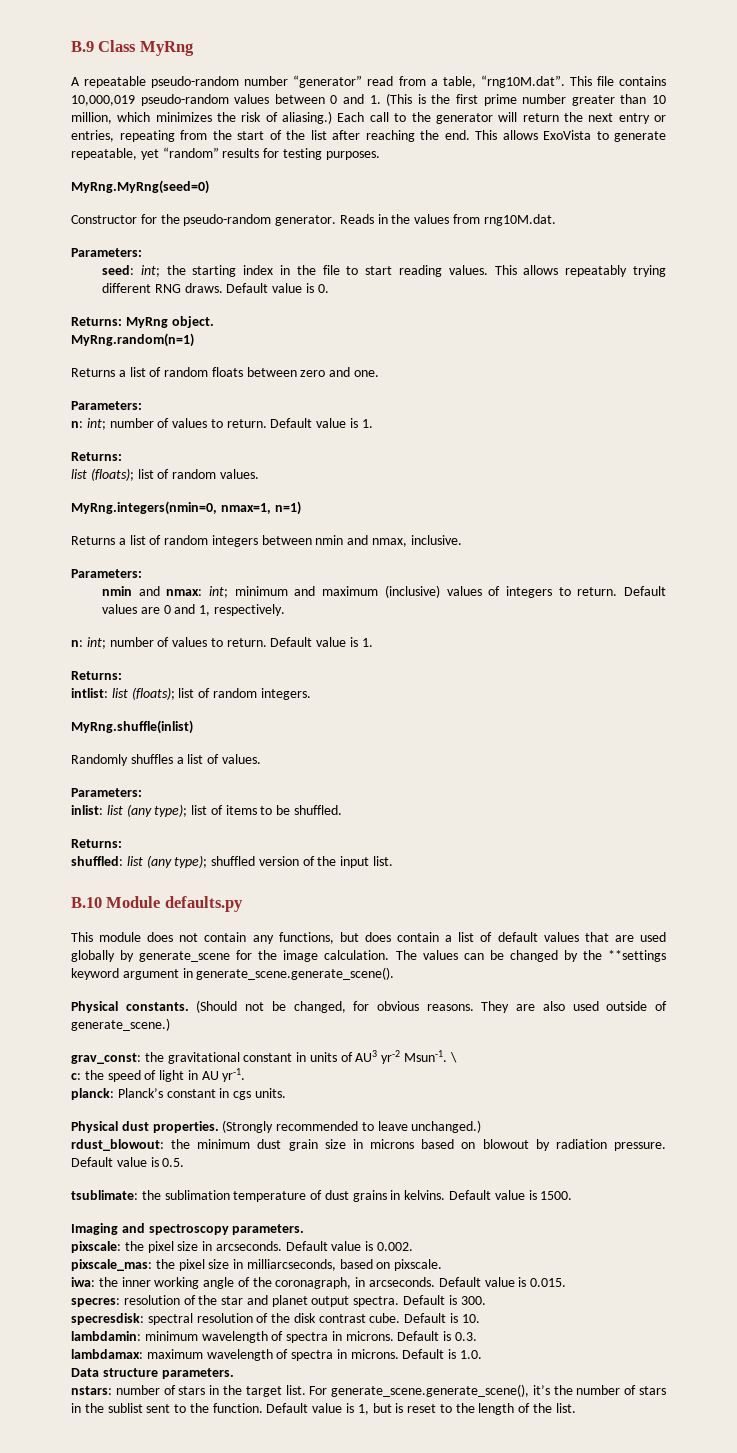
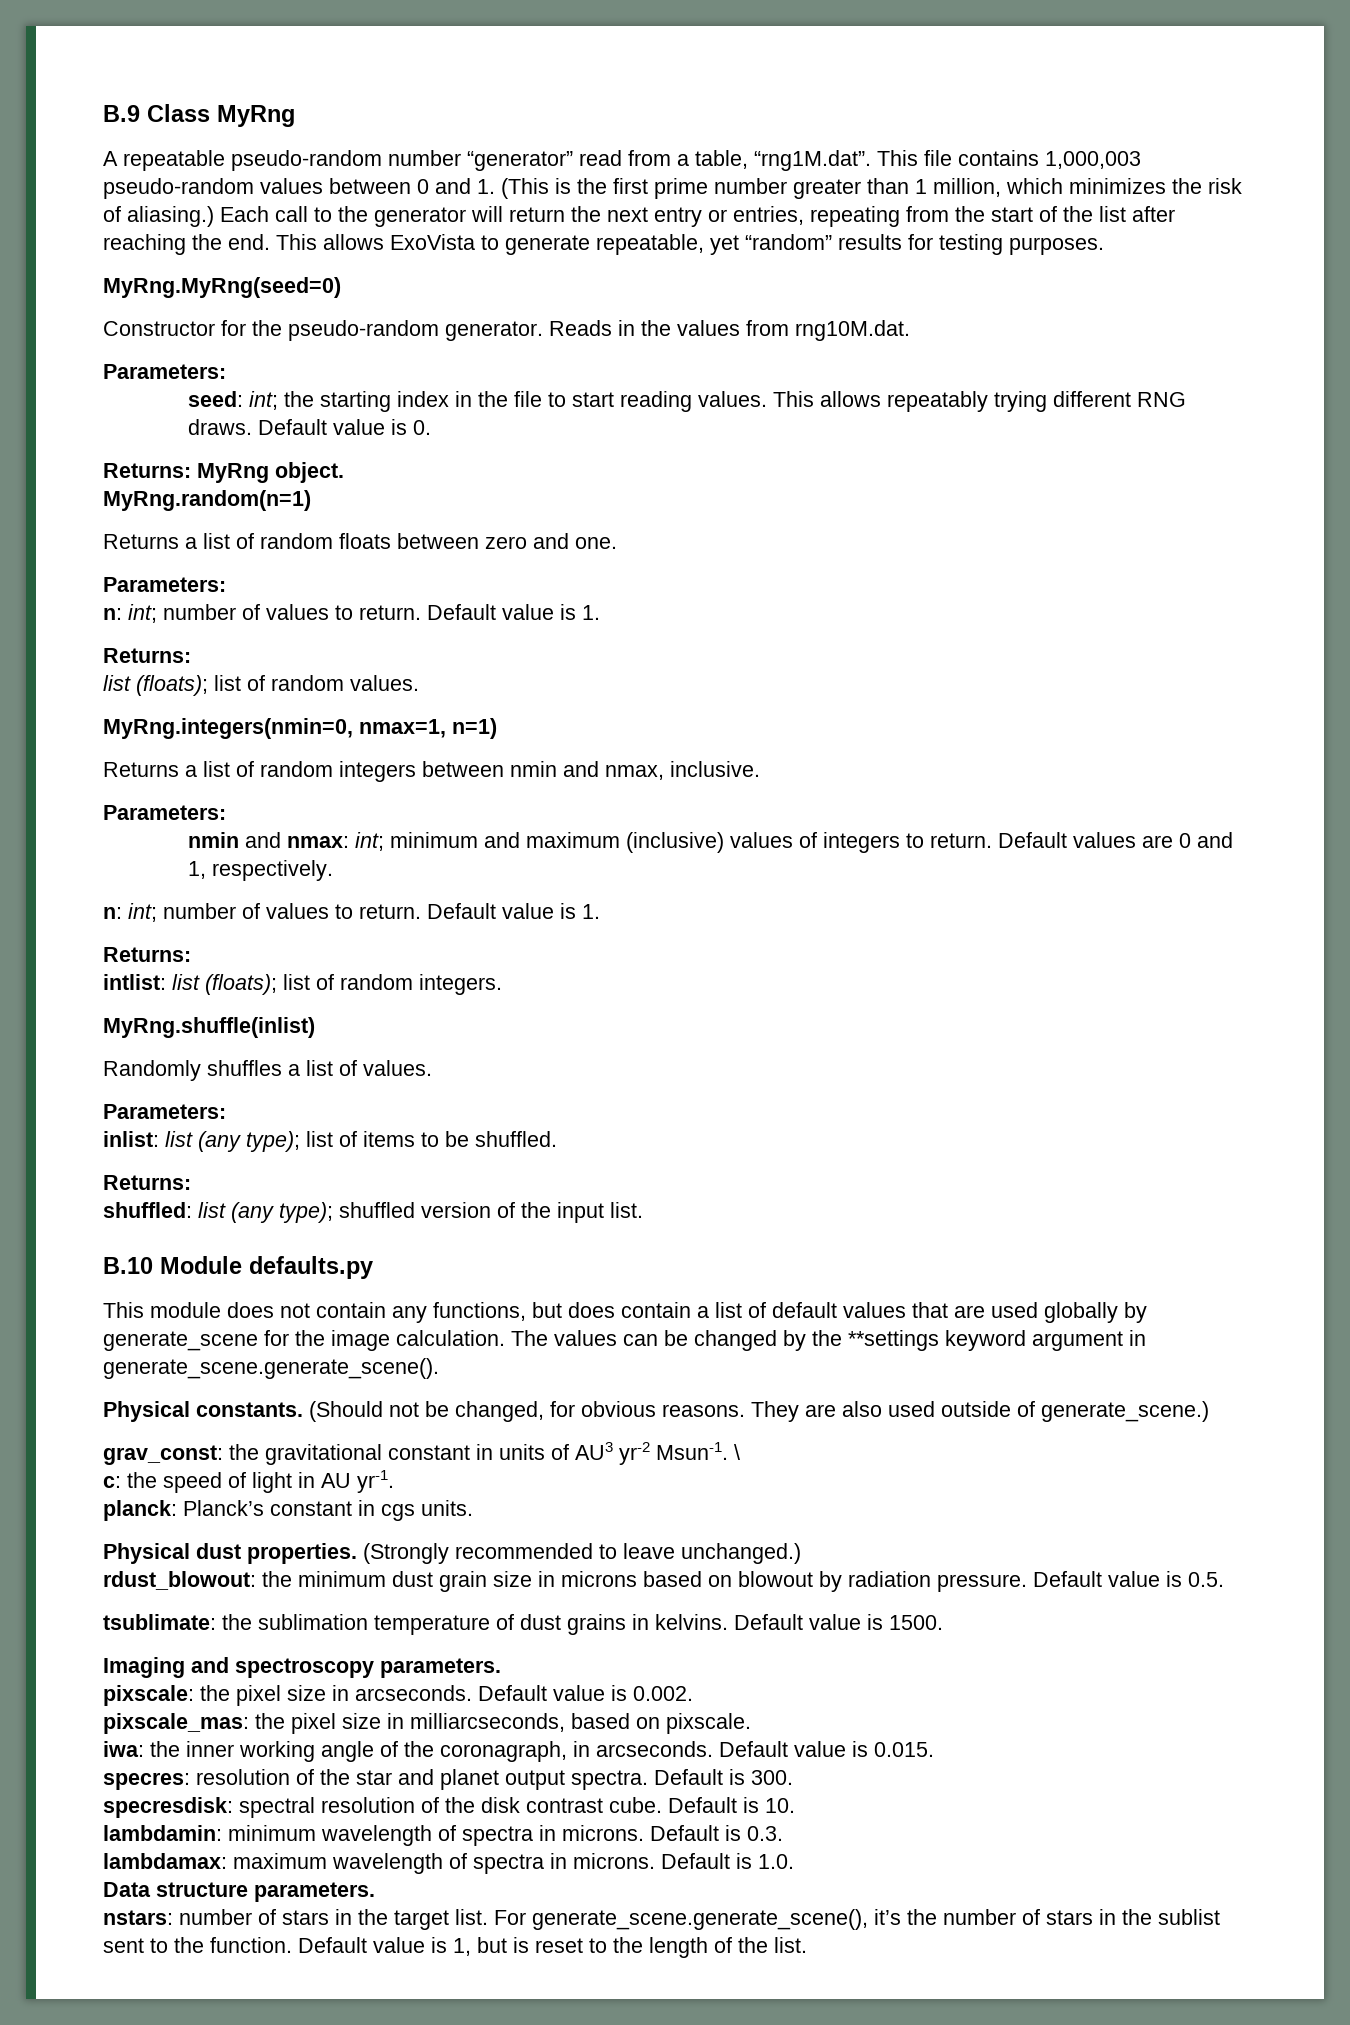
- A repeatable pseudo-random number “generator” read from a table, “rng10M.dat”. This file contains 10,000,019 pseudo-random values between 0 and 1. (This is the first prime number greater than 10 million, which minimizes the risk of aliasing.)
+ A repeatable pseudo-random number “generator” read from a table, “rng1M.dat”. This file contains 1,000,003 pseudo-random values between 0 and 1. (This is the first prime number greater than 1 million, which minimizes the risk of aliasing.)

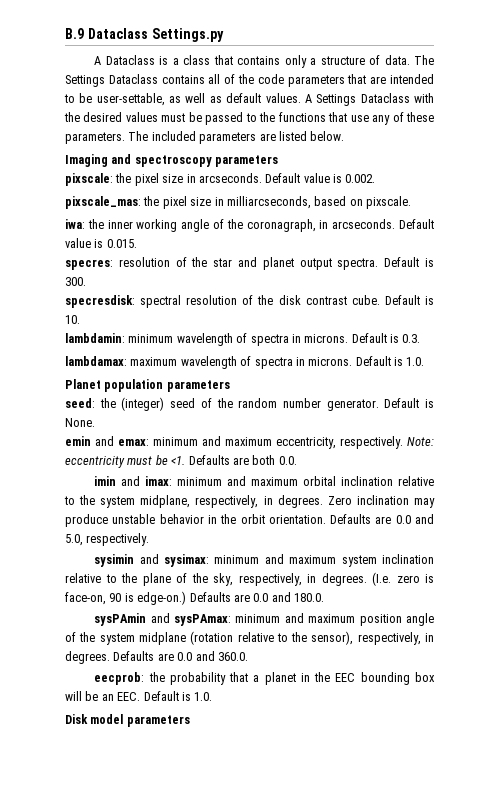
- B.9 Class MyRng
- A repeatable pseudo-random number “generator” read from a table, “rng1M.dat”. This file contains 1,000,003 pseudo-random values between 0 and 1. (This is the first prime number greater than 1 million, which minimizes the risk of aliasing.) Each call to the generator will return the next entry or entries, repeating from the start of the list after reaching the end. This allows ExoVista to generate repeatable, yet “random” results for testing purposes.
- MyRng.MyRng(seed=0)
- Constructor for the pseudo-random generator. Reads in the values from rng10M.dat.
- Parameters:
- seed: int; the starting index in the file to start reading values. This allows repeatably trying different RNG draws. Default value is 0.
- Returns: MyRng object.
- MyRng.random(n=1)
- Returns a list of random floats between zero and one.
- Parameters:
- n: int; number of values to return. Default value is 1.
- Returns:
- list (floats); list of random values.
- MyRng.integers(nmin=0, nmax=1, n=1)
- Returns a list of random integers between nmin and nmax, inclusive.
- Parameters:
- nmin and nmax: int; minimum and maximum (inclusive) values of integers to return. Default values are 0 and 1, respectively.
- n: int; number of values to return. Default value is 1.
- Returns:
- intlist: list (floats); list of random integers.
- MyRng.shuffle(inlist)
- Randomly shuffles a list of values.
- Parameters:
- inlist: list (any type); list of items to be shuffled.
- Returns:
- shuffled: list (any type); shuffled version of the input list.
- B.10 Module defaults.py
- This module does not contain any functions, but does contain a list of default values that are used globally by generate_scene for the image calculation. The values can be changed by the **settings keyword argument in generate_scene.generate_scene().
- Physical constants. (Should not be changed, for obvious reasons. They are also used outside of generate_scene.)
- grav_const: the gravitational constant in units of AU3 yr-2 Msun-1. \
- c: the speed of light in AU yr-1.
- planck: Planck’s constant in cgs units.
- Physical dust properties. (Strongly recommended to leave unchanged.)
- rdust_blowout: the minimum dust grain size in microns based on blowout by radiation pressure. Default value is 0.5.
- tsublimate: the sublimation temperature of dust grains in kelvins. Default value is 1500.
+ B.9 Dataclass Settings.py
+ A Dataclass is a class that contains only a structure of data. The Settings Dataclass contains all of the code parameters that are intended to be user-settable, as well as default values. A Settings Dataclass with the desired values must be passed to the functions that use any of these parameters. The included parameters are listed below.
- Imaging and spectroscopy parameters.
+ Imaging and spectroscopy parameters
- Data structure parameters.
- nstars: number of stars in the target list. For generate_scene.generate_scene(), it’s the number of stars in the sublist sent to the function. Default value is 1, but is reset to the length of the list.
+ Planet population parameters
+ seed: the (integer) seed of the random number generator. Default is None.
+ emin and emax: minimum and maximum eccentricity, respectively. Note: eccentricity must be <1. Defaults are both 0.0.
+ imin and imax: minimum and maximum orbital inclination relative to the system midplane, respectively, in degrees. Zero inclination may produce unstable behavior in the orbit orientation. Defaults are 0.0 and 5.0, respectively.
+ sysimin and sysimax: minimum and maximum system inclination relative to the plane of the sky, respectively, in degrees. (I.e. zero is face-on, 90 is edge-on.) Defaults are 0.0 and 180.0.
+ sysPAmin and sysPAmax: minimum and maximum position angle of the system midplane (rotation relative to the sensor), respectively, in degrees. Defaults are 0.0 and 360.0.
+ eecprob: the probability that a planet in the EEC bounding box will be an EEC. Default is 1.0.
+ Disk model parameters

